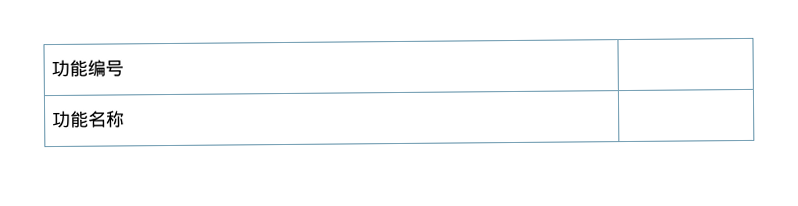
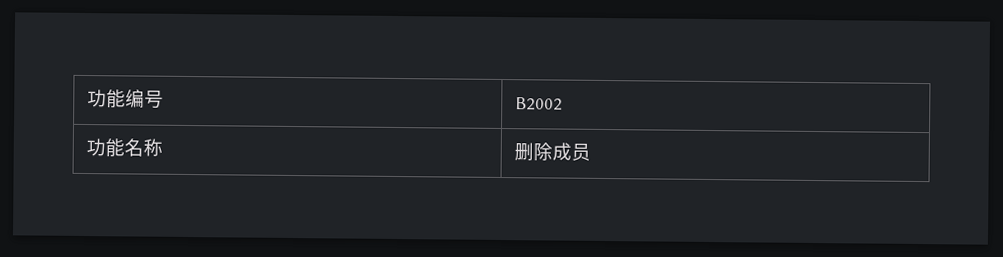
- 功能编号 |
+ 功能编号 | B2002
- 功能名称 |
+ 功能名称 | 删除成员

